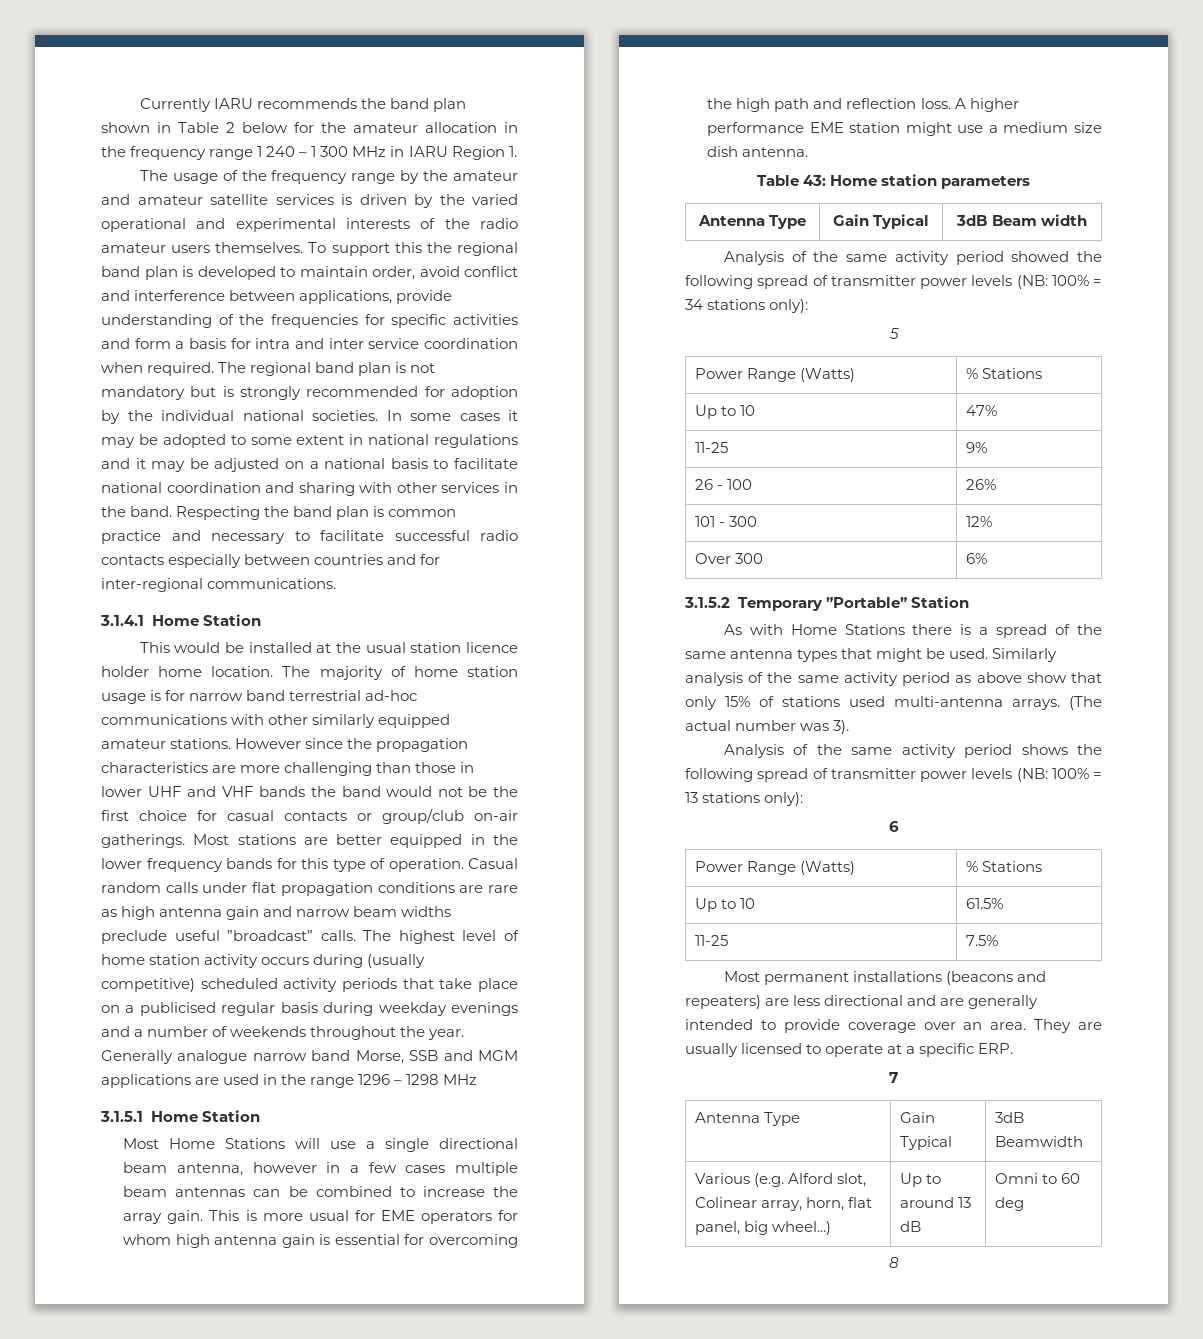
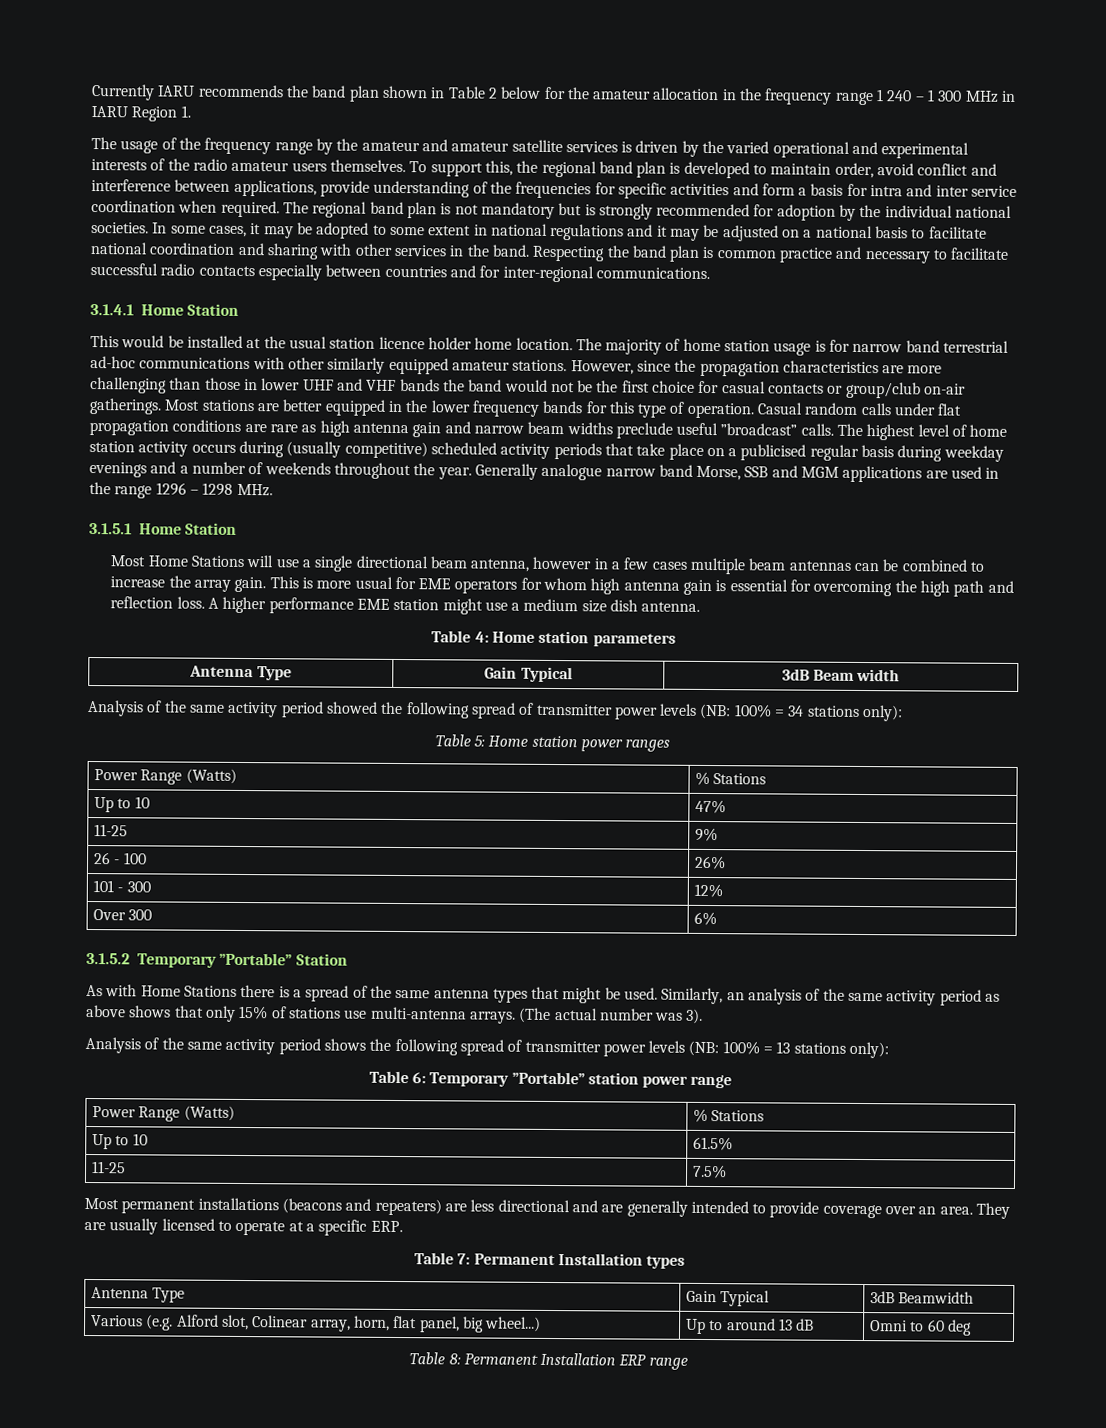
- To support this the regional band plan is developed to maintain order, avoid conflict and interference between applications, provide understanding of the frequencies for specific activities and form a basis for intra and inter service coordination when required.
+ To support this, the regional band plan is developed to maintain order, avoid conflict and interference between applications, provide understanding of the frequencies for specific activities and form a basis for intra and inter service coordination when required.
- In some cases it may be adopted to some extent in national regulations and it may be adjusted on a national basis to facilitate national coordination and sharing with other services in the band.
+ In some cases, it may be adopted to some extent in national regulations and it may be adjusted on a national basis to facilitate national coordination and sharing with other services in the band.
- However since the propagation characteristics are more challenging than those in lower UHF and VHF bands the band would not be the first choice for casual contacts or group/club on-air gatherings.
+ However, since the propagation characteristics are more challenging than those in lower UHF and VHF bands the band would not be the first choice for casual contacts or group/club on-air gatherings.
- Generally analogue narrow band Morse, SSB and MGM applications are used in the range 1296 – 1298 MHz
+ Generally analogue narrow band Morse, SSB and MGM applications are used in the range 1296 – 1298 MHz.
- Table 43: Home station parameters
+ Table 4: Home station parameters
- 5
+ Table 5: Home station power ranges
- Similarly analysis of the same activity period as above show that only 15% of stations used multi-antenna arrays.
+ Similarly, an analysis of the same activity period as above shows that only 15% of stations use multi-antenna arrays.
- 6
+ Table 6: Temporary ”Portable” station power range
- 7
+ Table 7: Permanent Installation types
- 8
+ Table 8: Permanent Installation ERP range

